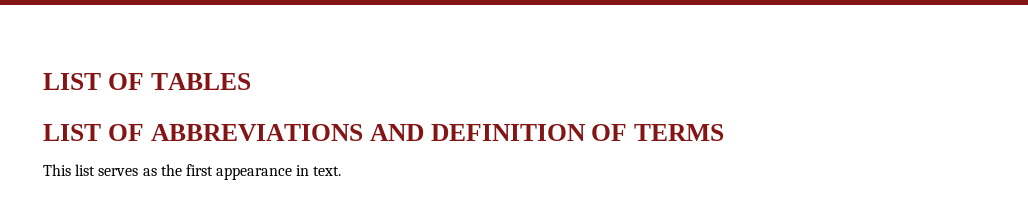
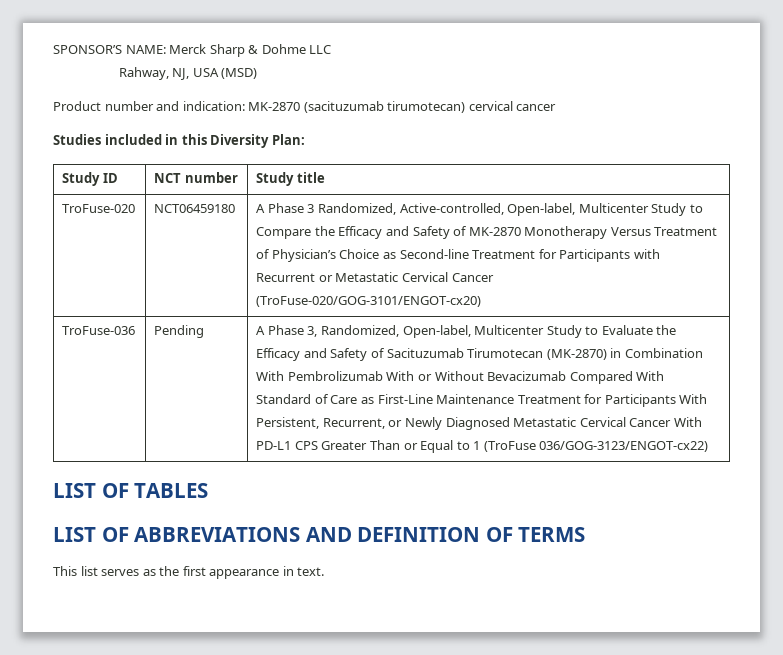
+ SPONSOR’S NAME: Merck Sharp & Dohme LLC
+ Rahway, NJ, USA (MSD)
+ Product number and indication: MK-2870 (sacituzumab tirumotecan) cervical cancer
+ Studies included in this Diversity Plan:
+ Study ID | NCT number | Study title
+ TroFuse-020 | NCT06459180 | A Phase 3 Randomized, Active-controlled, Open-label, Multicenter Study to Compare the Efficacy and Safety of MK-2870 Monotherapy Versus Treatment of Physician’s Choice as Second-line Treatment for Participants with Recurrent or Metastatic Cervical Cancer (TroFuse-020/GOG-3101/ENGOT-cx20)
+ TroFuse-036 | Pending | A Phase 3, Randomized, Open-label, Multicenter Study to Evaluate the Efficacy and Safety of Sacituzumab Tirumotecan (MK-2870) in Combination With Pembrolizumab With or Without Bevacizumab Compared With Standard of Care as First-Line Maintenance Treatment for Participants With Persistent, Recurrent, or Newly Diagnosed Metastatic Cervical Cancer With PD-L1 CPS Greater Than or Equal to 1 (TroFuse 036/GOG-3123/ENGOT-cx22)

